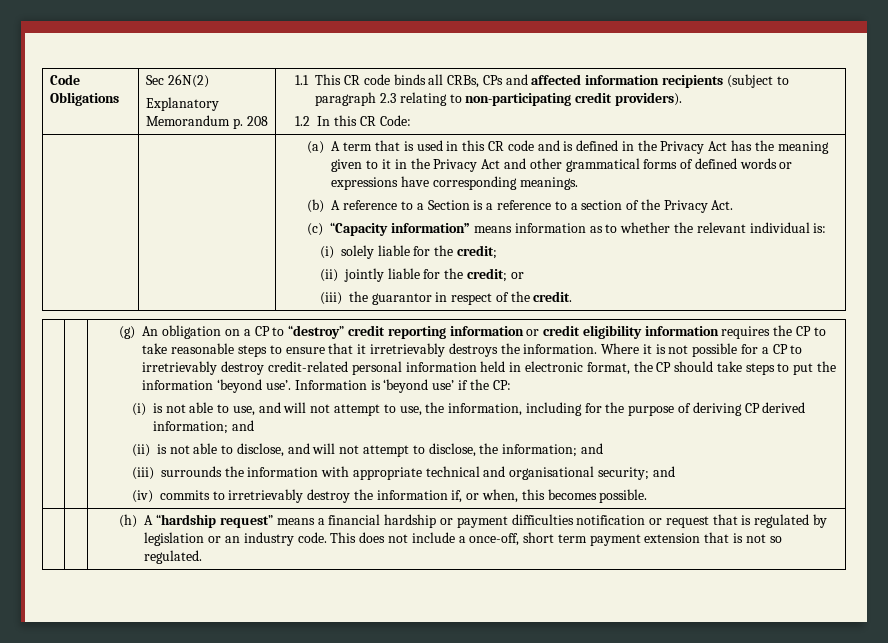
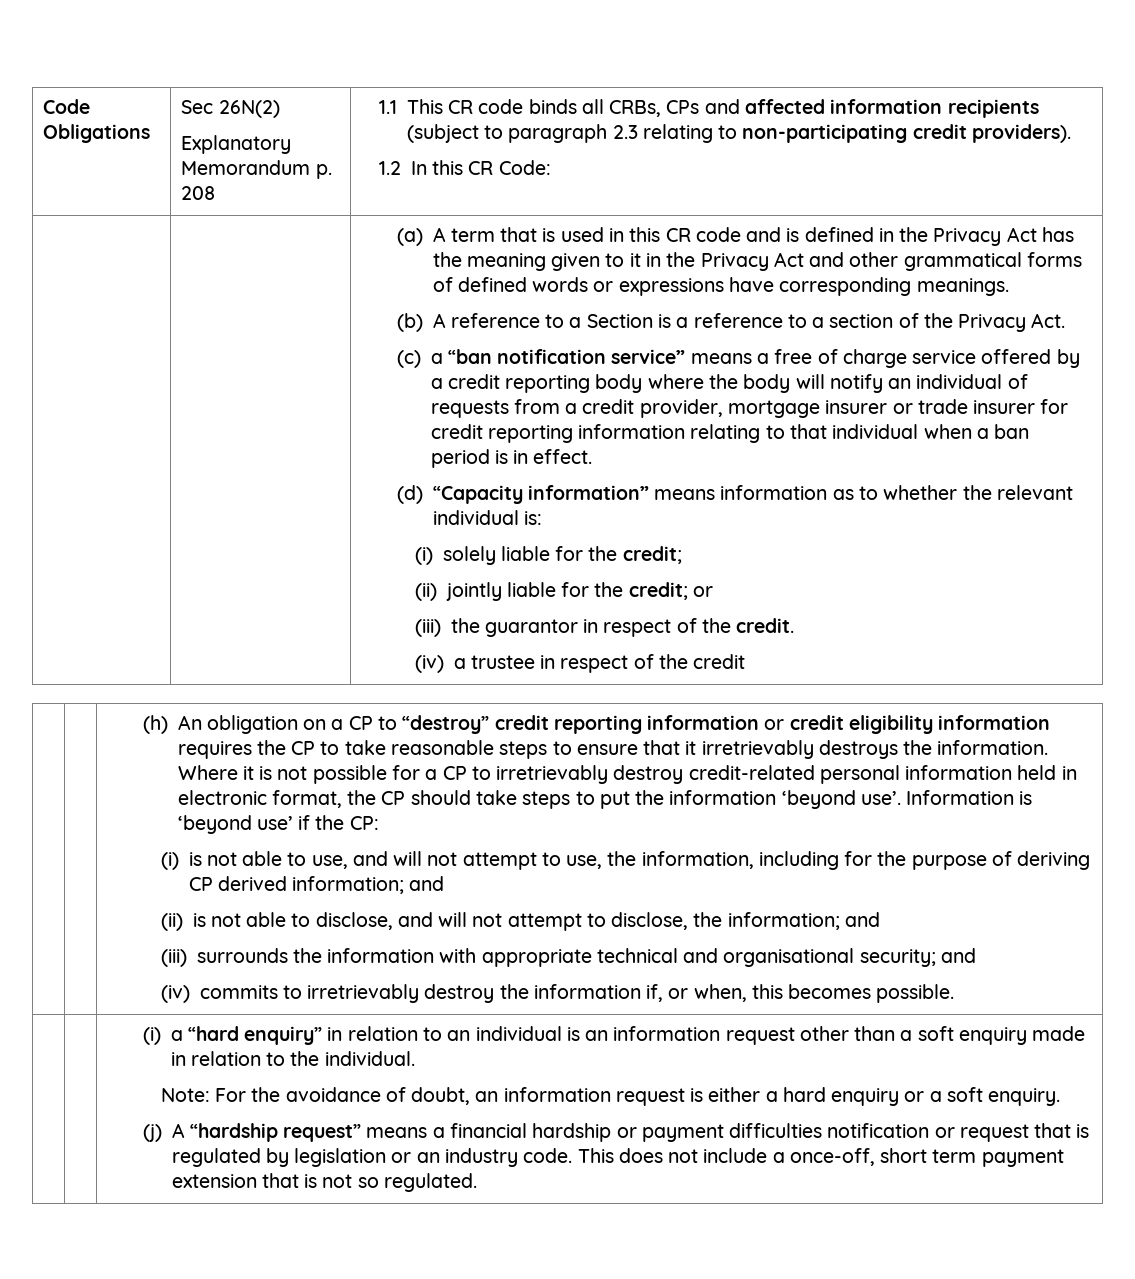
- (c) “Capacity information” means information as to whether the relevant individual is:
+ (c) a “ban notification service” means a free of charge service offered by a credit reporting body where the body will notify an individual of requests from a credit provider, mortgage insurer or trade insurer for credit reporting information relating to that individual when a ban period is in effect.
+ (d) “Capacity information” means information as to whether the relevant individual is:
- (g) An obligation on a CP to “destroy” credit reporting information or credit eligibility information requires the CP to take reasonable steps to ensure that it irretrievably destroys the information.
+ (iv) a trustee in respect of the credit
+ | | (h) An obligation on a CP to “destroy” credit reporting information or credit eligibility information requires the CP to take reasonable steps to ensure that it irretrievably destroys the information.
- (h) A “hardship request” means a financial hardship or payment difficulties notification or request that is regulated by legislation or an industry code.
+ (i) a “hard enquiry” in relation to an individual is an information request other than a soft enquiry made in relation to the individual.
+ Note: For the avoidance of doubt, an information request is either a hard enquiry or a soft enquiry.
+ (j) A “hardship request” means a financial hardship or payment difficulties notification or request that is regulated by legislation or an industry code.

